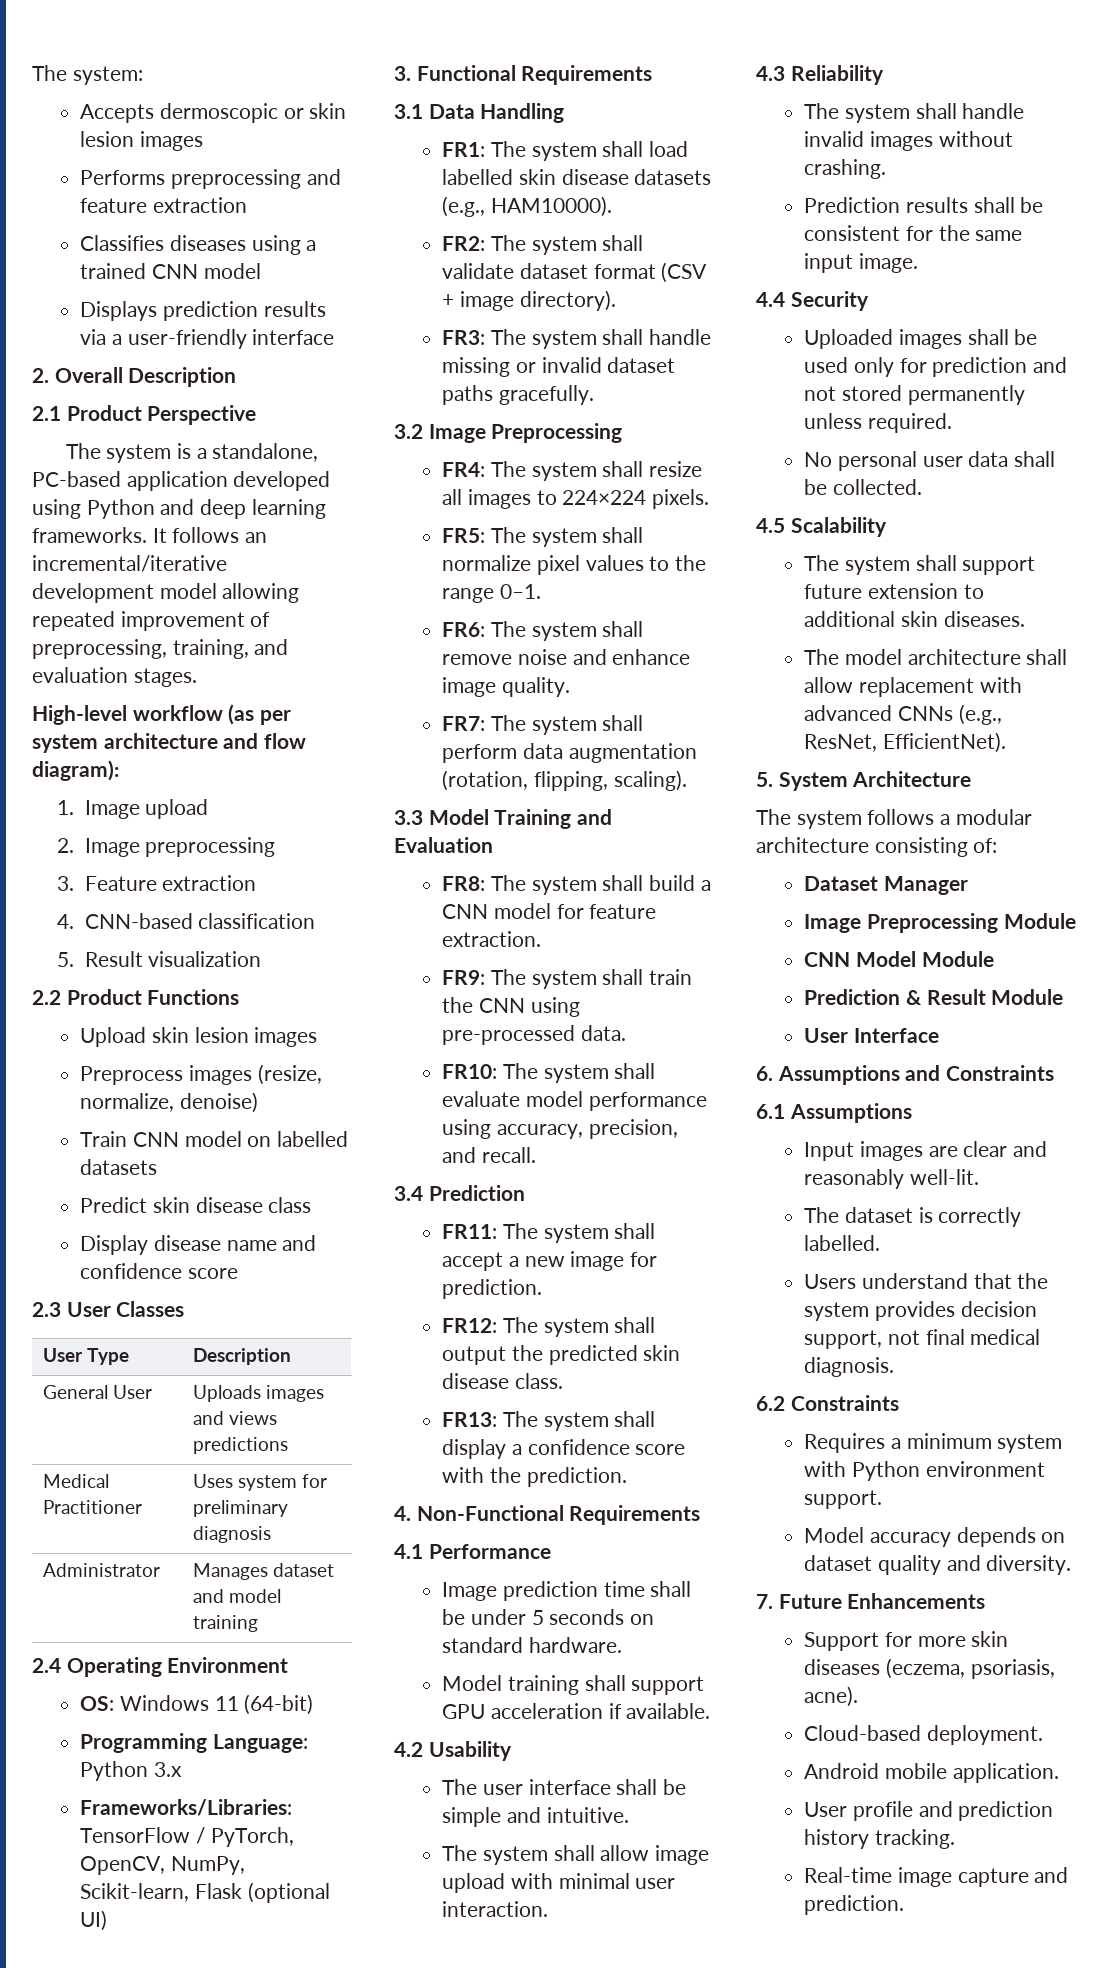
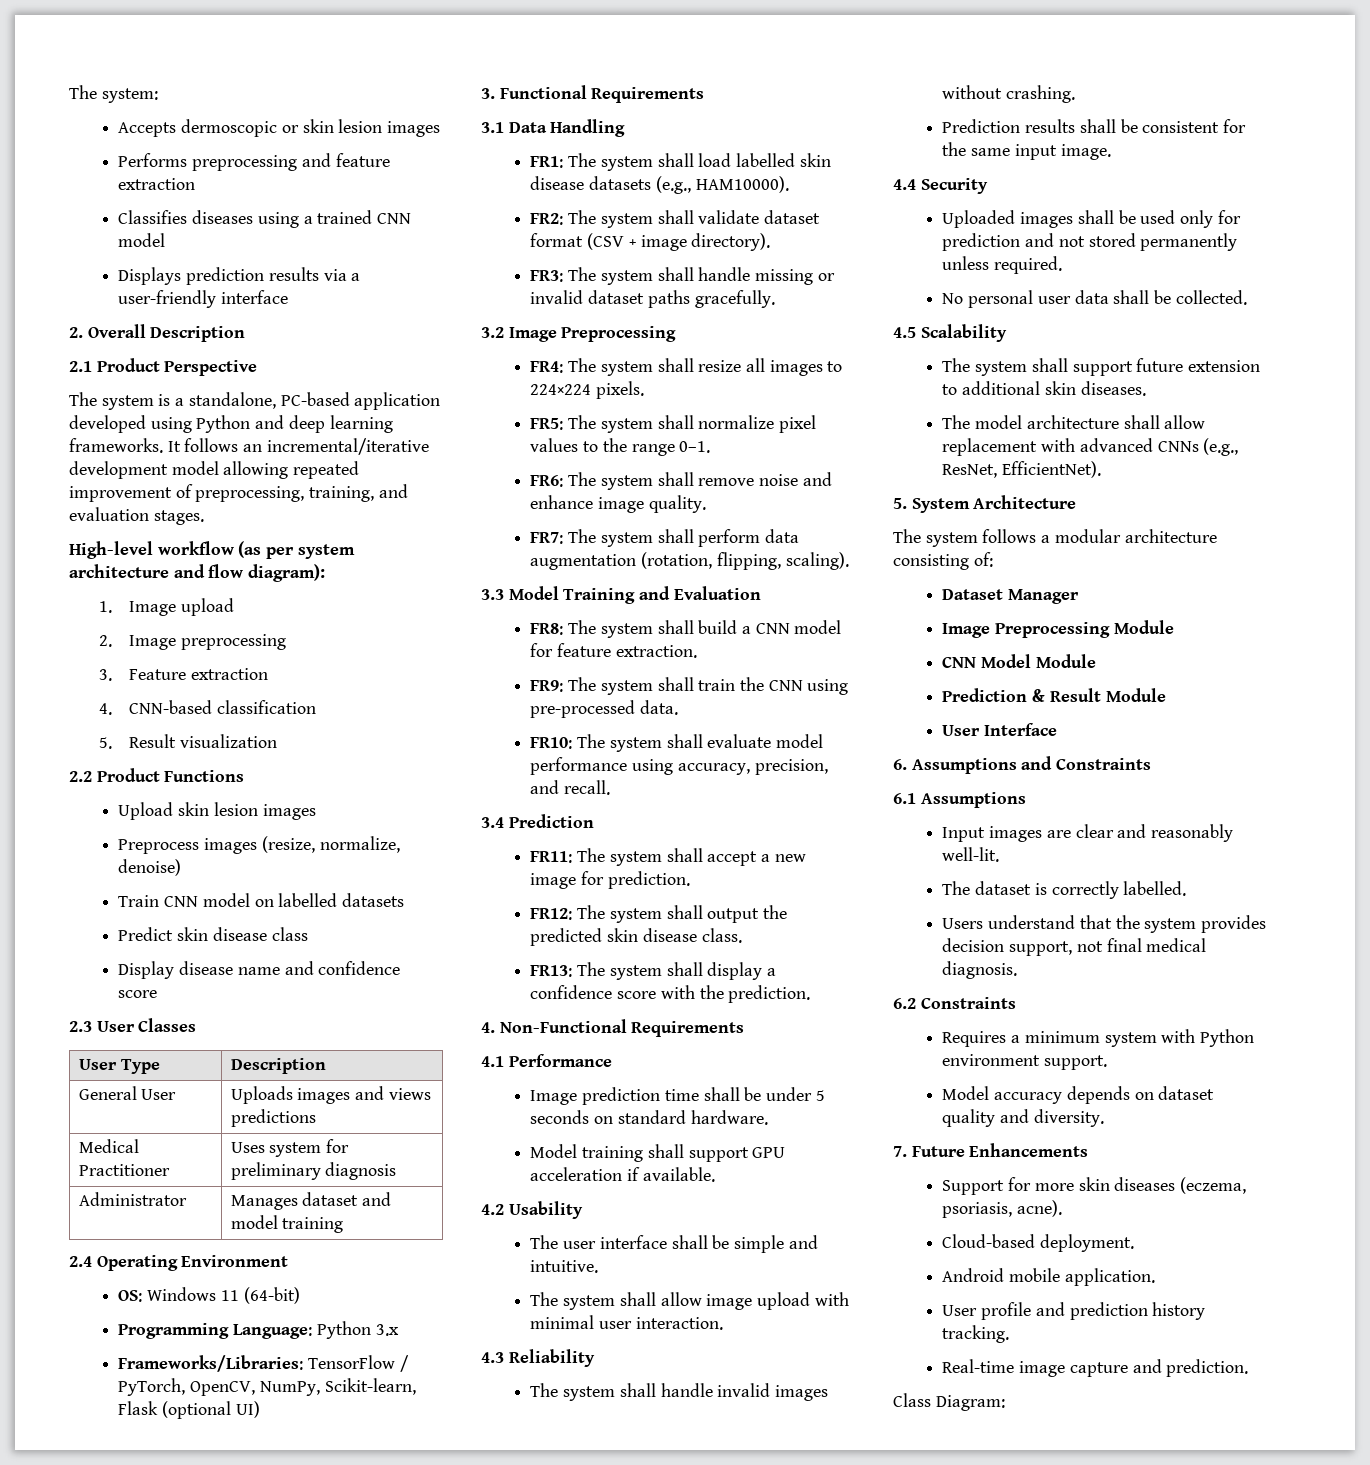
+ Class Diagram:

